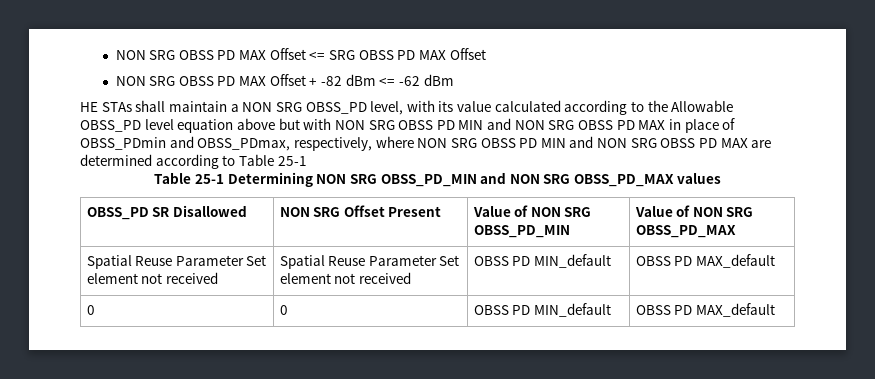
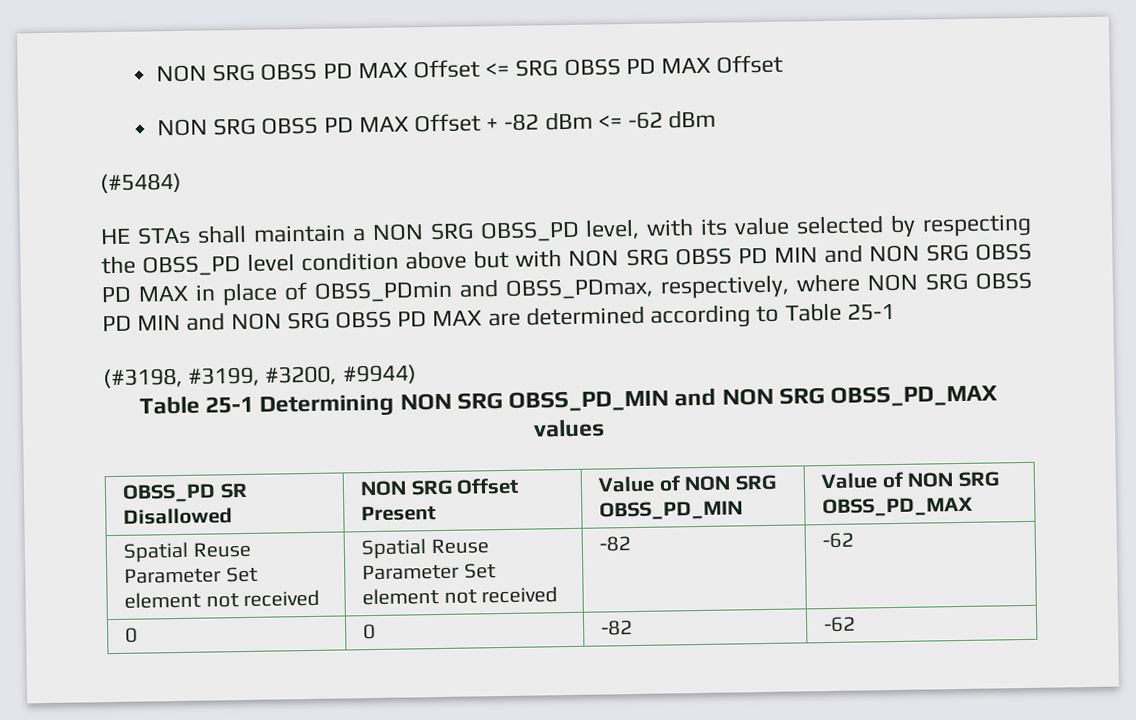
+ (#5484)
- HE STAs shall maintain a NON SRG OBSS_PD level, with its value calculated according to the Allowable OBSS_PD level equation above but with NON SRG OBSS PD MIN and NON SRG OBSS PD MAX in place of OBSS_PDmin and OBSS_PDmax, respectively, where NON SRG OBSS PD MIN and NON SRG OBSS PD MAX are determined according to Table 25-1
+ HE STAs shall maintain a NON SRG OBSS_PD level, with its value selected by respecting the OBSS_PD level condition above but with NON SRG OBSS PD MIN and NON SRG OBSS PD MAX in place of OBSS_PDmin and OBSS_PDmax, respectively, where NON SRG OBSS PD MIN and NON SRG OBSS PD MAX are determined according to Table 25-1
+ (#3198, #3199, #3200, #9944)
- Spatial Reuse Parameter Set element not received | Spatial Reuse Parameter Set element not received | OBSS PD MIN_default | OBSS PD MAX_default
- 0 | 0 | OBSS PD MIN_default | OBSS PD MAX_default
+ Spatial Reuse Parameter Set element not received | Spatial Reuse Parameter Set element not received | -82 | -62
+ 0 | 0 | -82 | -62

